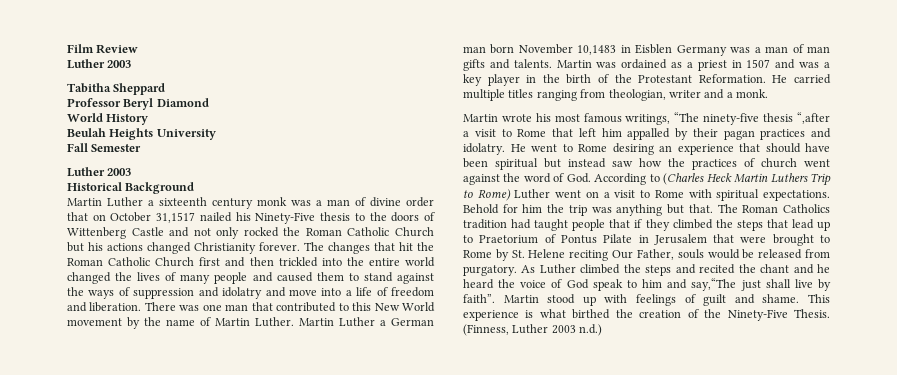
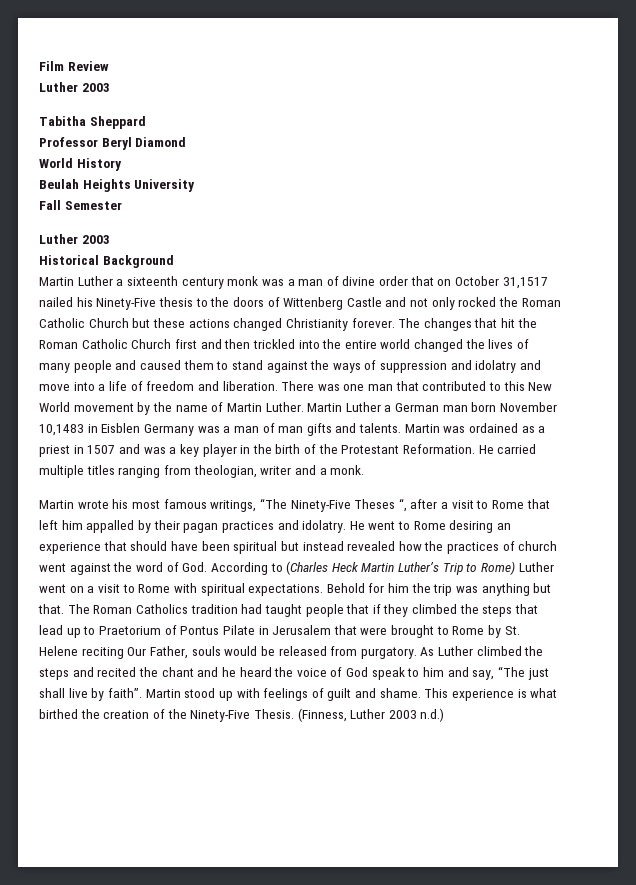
- Martin Luther a sixteenth century monk was a man of divine order that on October 31,1517 nailed his Ninety-Five thesis to the doors of Wittenberg Castle and not only rocked the Roman Catholic Church but his actions changed Christianity forever.
+ Martin Luther a sixteenth century monk was a man of divine order that on October 31,1517 nailed his Ninety-Five thesis to the doors of Wittenberg Castle and not only rocked the Roman Catholic Church but these actions changed Christianity forever.
- Martin wrote his most famous writings, “The ninety-five thesis “,after a visit to Rome that left him appalled by their pagan practices and idolatry.
+ Martin wrote his most famous writings, “The Ninety-Five Theses “, after a visit to Rome that left him appalled by their pagan practices and idolatry.
- He went to Rome desiring an experience that should have been spiritual but instead saw how the practices of church went against the word of God. According to (Charles Heck Martin Luthers Trip to Rome) Luther went on a visit to Rome with spiritual expectations.
+ He went to Rome desiring an experience that should have been spiritual but instead revealed how the practices of church went against the word of God. According to (Charles Heck Martin Luther’s Trip to Rome) Luther went on a visit to Rome with spiritual expectations.
- As Luther climbed the steps and recited the chant and he heard the voice of God speak to him and say,“The just shall live by faith”.
+ As Luther climbed the steps and recited the chant and he heard the voice of God speak to him and say, “The just shall live by faith”.

